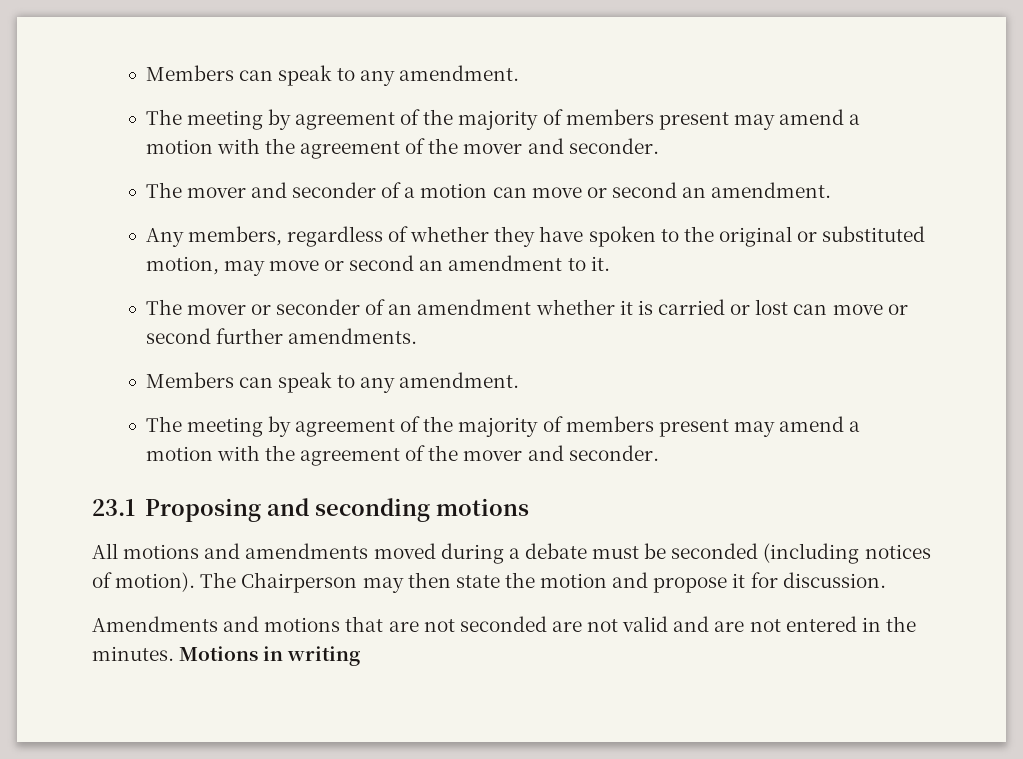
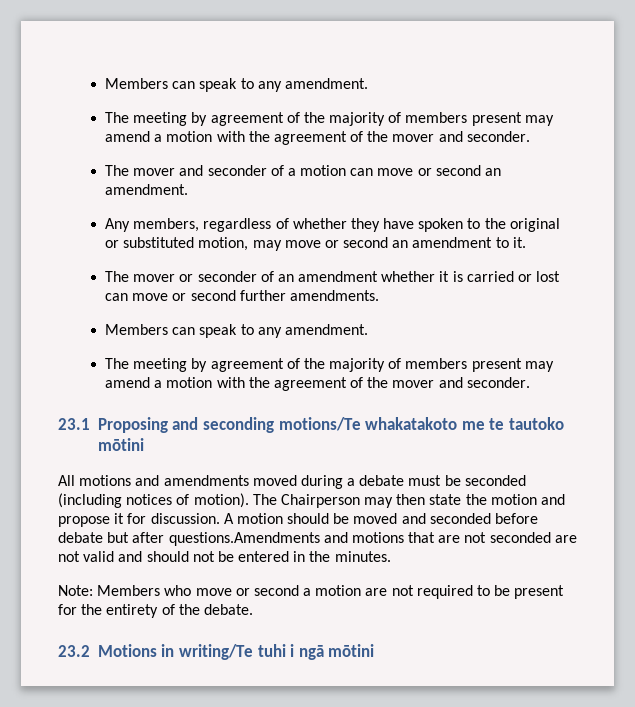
- 23.1 Proposing and seconding motions
+ 23.1 Proposing and seconding motions/Te whakatakoto me te tautoko mōtini
- The Chairperson may then state the motion and propose it for discussion.
- Amendments and motions that are not seconded are not valid and are not entered in the minutes. Motions in writing
+ The Chairperson may then state the motion and propose it for discussion. A motion should be moved and seconded before debate but after questions.Amendments and motions that are not seconded are not valid and should not be entered in the minutes.
+ Note: Members who move or second a motion are not required to be present for the entirety of the debate.
+ 23.2 Motions in writing/Te tuhi i ngā mōtini

